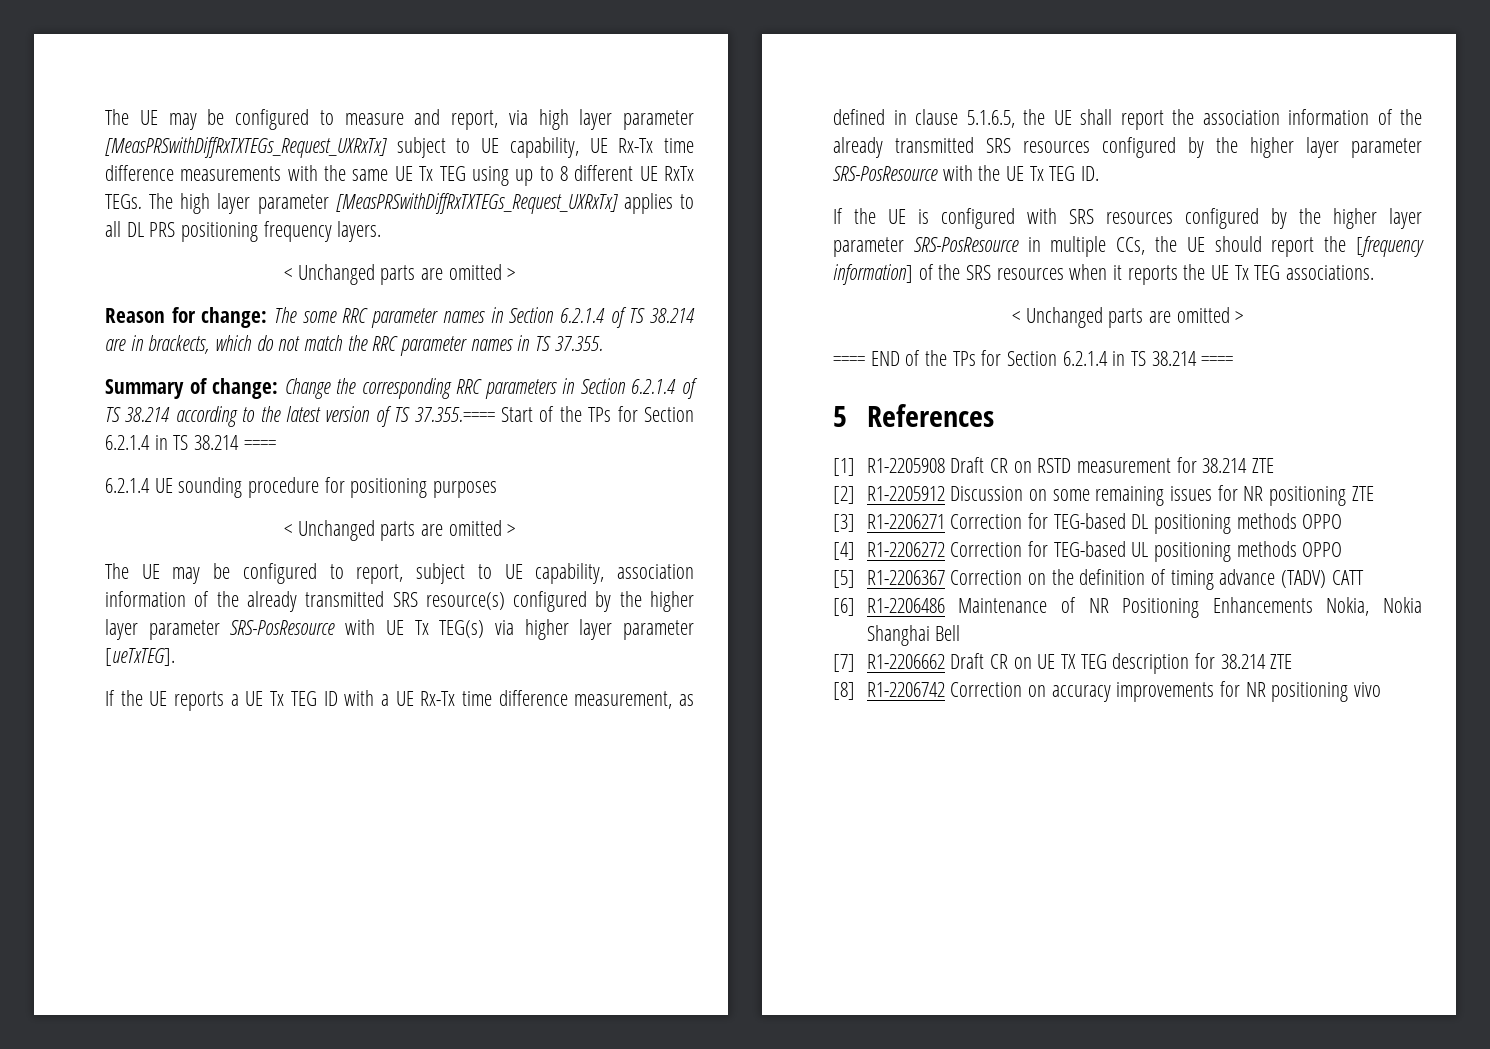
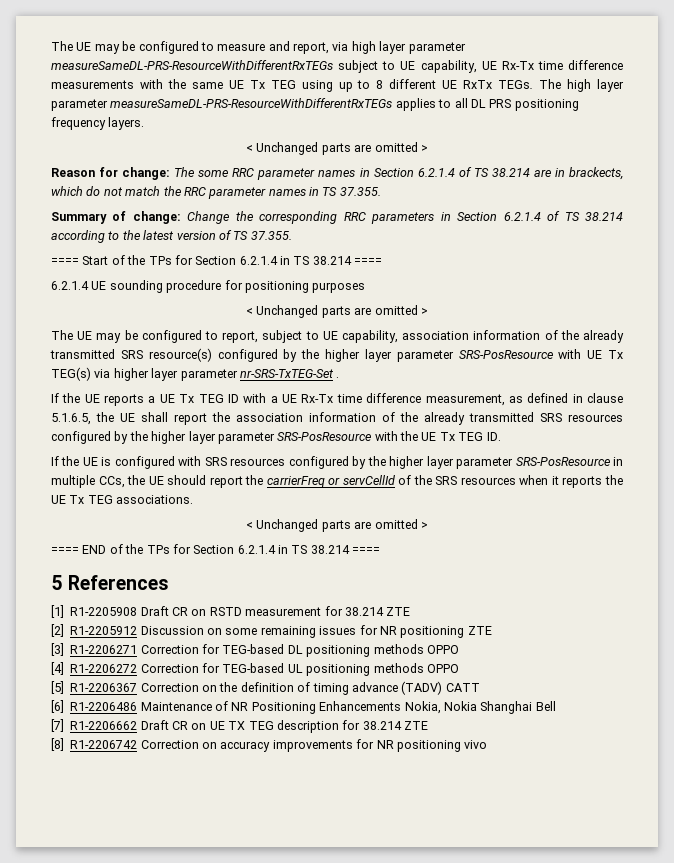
- The UE may be configured to measure and report, via high layer parameter [MeasPRSwithDiffRxTXTEGs_Request_UXRxTx] subject to UE capability, UE Rx-Tx time difference measurements with the same UE Tx TEG using up to 8 different UE RxTx TEGs.
+ The UE may be configured to measure and report, via high layer parameter measureSameDL-PRS-ResourceWithDifferentRxTEGs subject to UE capability, UE Rx-Tx time difference measurements with the same UE Tx TEG using up to 8 different UE RxTx TEGs.
- The high layer parameter [MeasPRSwithDiffRxTXTEGs_Request_UXRxTx] applies to all DL PRS positioning frequency layers.
+ The high layer parameter measureSameDL-PRS-ResourceWithDifferentRxTEGs applies to all DL PRS positioning frequency layers.
- Summary of change: Change the corresponding RRC parameters in Section 6.2.1.4 of TS 38.214 according to the latest version of TS 37.355.==== Start of the TPs for Section 6.2.1.4 in TS 38.214 ====
+ Summary of change: Change the corresponding RRC parameters in Section 6.2.1.4 of TS 38.214 according to the latest version of TS 37.355.
+ ==== Start of the TPs for Section 6.2.1.4 in TS 38.214 ====
- The UE may be configured to report, subject to UE capability, association information of the already transmitted SRS resource(s) configured by the higher layer parameter SRS-PosResource with UE Tx TEG(s) via higher layer parameter [ueTxTEG].
+ The UE may be configured to report, subject to UE capability, association information of the already transmitted SRS resource(s) configured by the higher layer parameter SRS-PosResource with UE Tx TEG(s) via higher layer parameter nr-SRS-TxTEG-Set .
- If the UE is configured with SRS resources configured by the higher layer parameter SRS-PosResource in multiple CCs, the UE should report the [frequency information] of the SRS resources when it reports the UE Tx TEG associations.
+ If the UE is configured with SRS resources configured by the higher layer parameter SRS-PosResource in multiple CCs, the UE should report the carrierFreq or servCellId of the SRS resources when it reports the UE Tx TEG associations.

